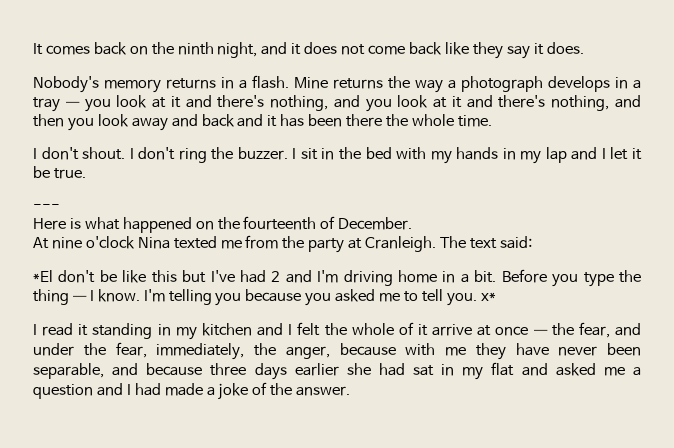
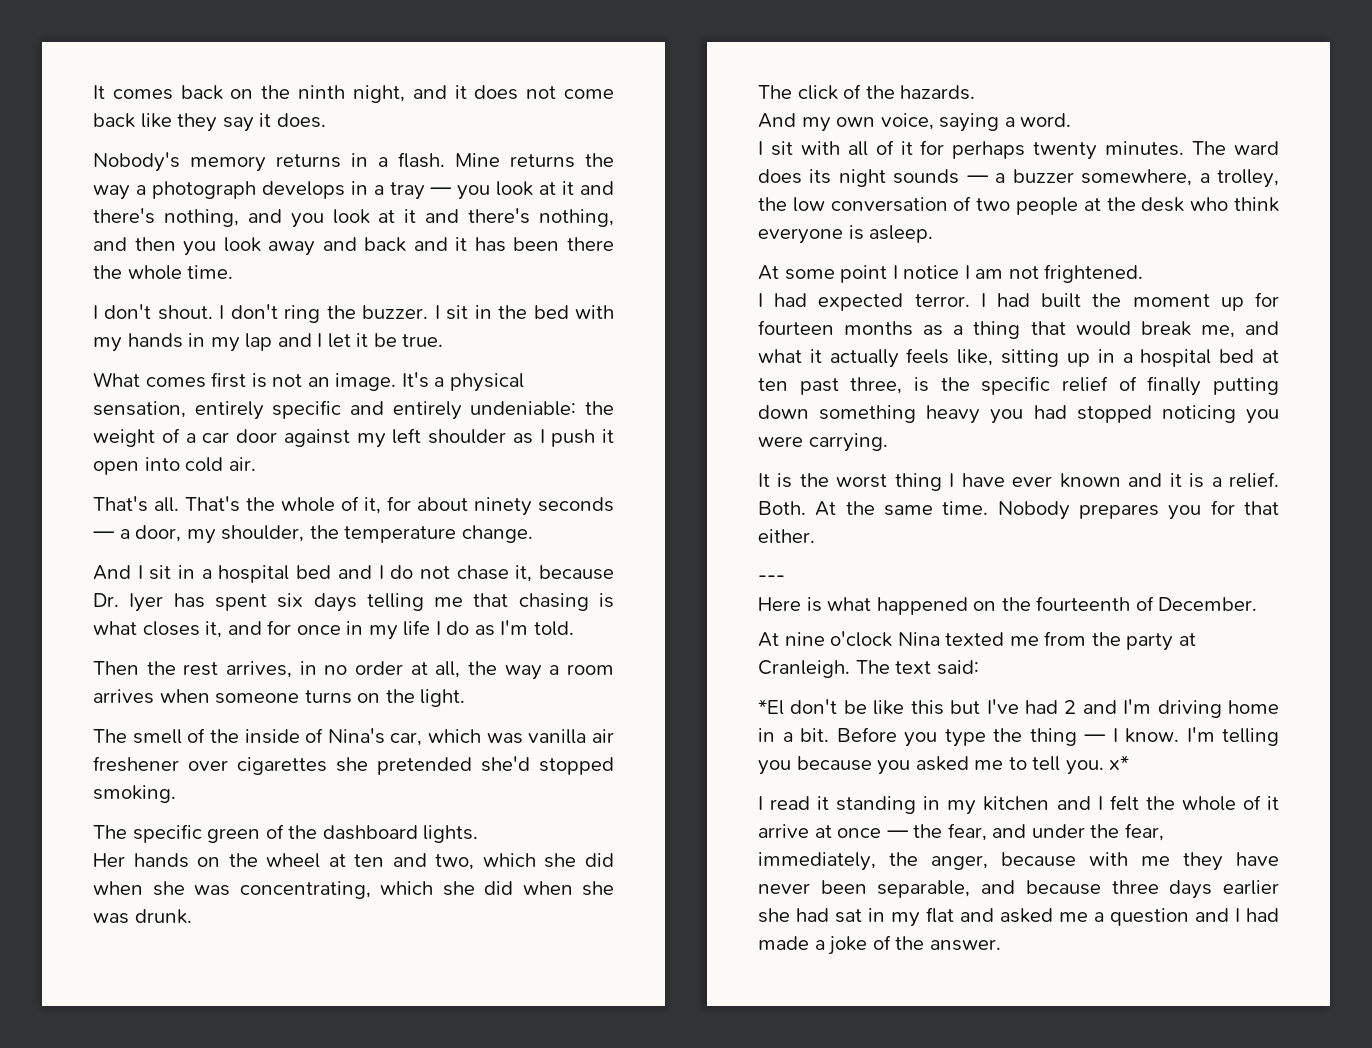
+ What comes first is not an image. It's a physical sensation, entirely specific and entirely undeniable: the weight of a car door against my left shoulder as I push it open into cold air.
+ That's all. That's the whole of it, for about ninety seconds — a door, my shoulder, the temperature change.
+ And I sit in a hospital bed and I do not chase it, because Dr. Iyer has spent six days telling me that chasing is what closes it, and for once in my life I do as I'm told.
+ Then the rest arrives, in no order at all, the way a room arrives when someone turns on the light.
+ The smell of the inside of Nina's car, which was vanilla air freshener over cigarettes she pretended she'd stopped smoking.
+ The specific green of the dashboard lights.
+ Her hands on the wheel at ten and two, which she did when she was concentrating, which she did when she was drunk.
+ The click of the hazards.
+ And my own voice, saying a word.
+ I sit with all of it for perhaps twenty minutes. The ward does its night sounds — a buzzer somewhere, a trolley, the low conversation of two people at the desk who think everyone is asleep.
+ At some point I notice I am not frightened.
+ I had expected terror. I had built the moment up for fourteen months as a thing that would break me, and what it actually feels like, sitting up in a hospital bed at ten past three, is the specific relief of finally putting down something heavy you had stopped noticing you were carrying.
+ It is the worst thing I have ever known and it is a relief. Both. At the same time. Nobody prepares you for that either.

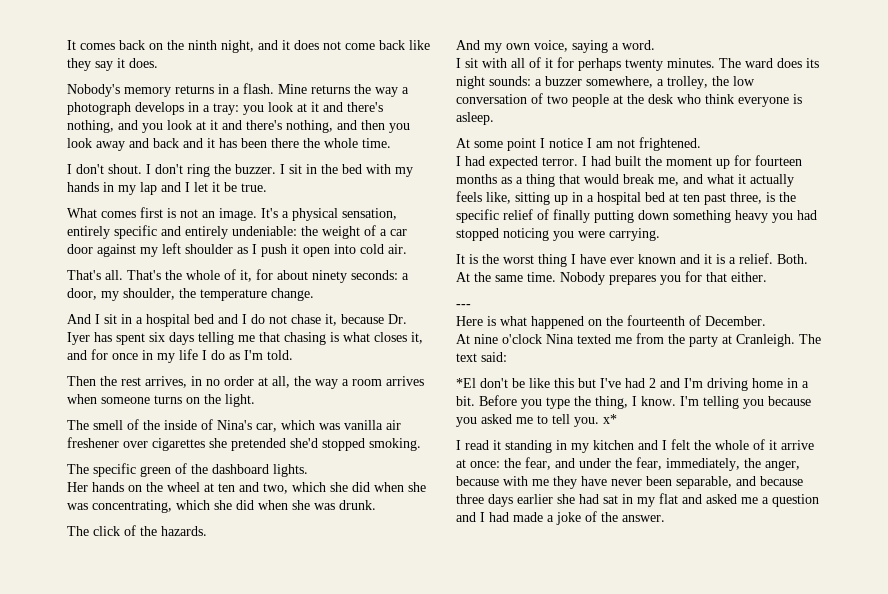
- Mine returns the way a photograph develops in a tray — you look at it and there's nothing, and you look at it and there's nothing, and then you look away and back and it has been there the whole time.
+ Mine returns the way a photograph develops in a tray: you look at it and there's nothing, and you look at it and there's nothing, and then you look away and back and it has been there the whole time.
- That's the whole of it, for about ninety seconds — a door, my shoulder, the temperature change.
+ That's the whole of it, for about ninety seconds: a door, my shoulder, the temperature change.
- The ward does its night sounds — a buzzer somewhere, a trolley, the low conversation of two people at the desk who think everyone is asleep.
+ The ward does its night sounds: a buzzer somewhere, a trolley, the low conversation of two people at the desk who think everyone is asleep.
- Before you type the thing — I know.
+ Before you type the thing, I know.
- I read it standing in my kitchen and I felt the whole of it arrive at once — the fear, and under the fear, immediately, the anger, because with me they have never been separable, and because three days earlier she had sat in my flat and asked me a question and I had made a joke of the answer.
+ I read it standing in my kitchen and I felt the whole of it arrive at once: the fear, and under the fear, immediately, the anger, because with me they have never been separable, and because three days earlier she had sat in my flat and asked me a question and I had made a joke of the answer.

